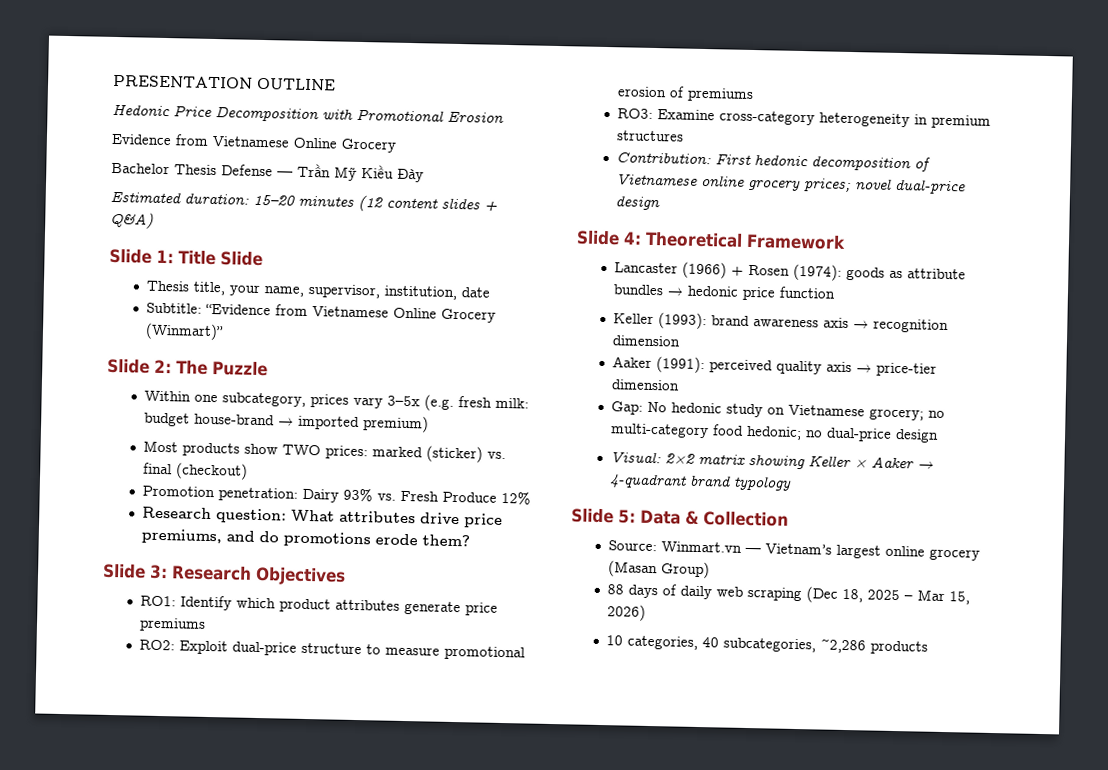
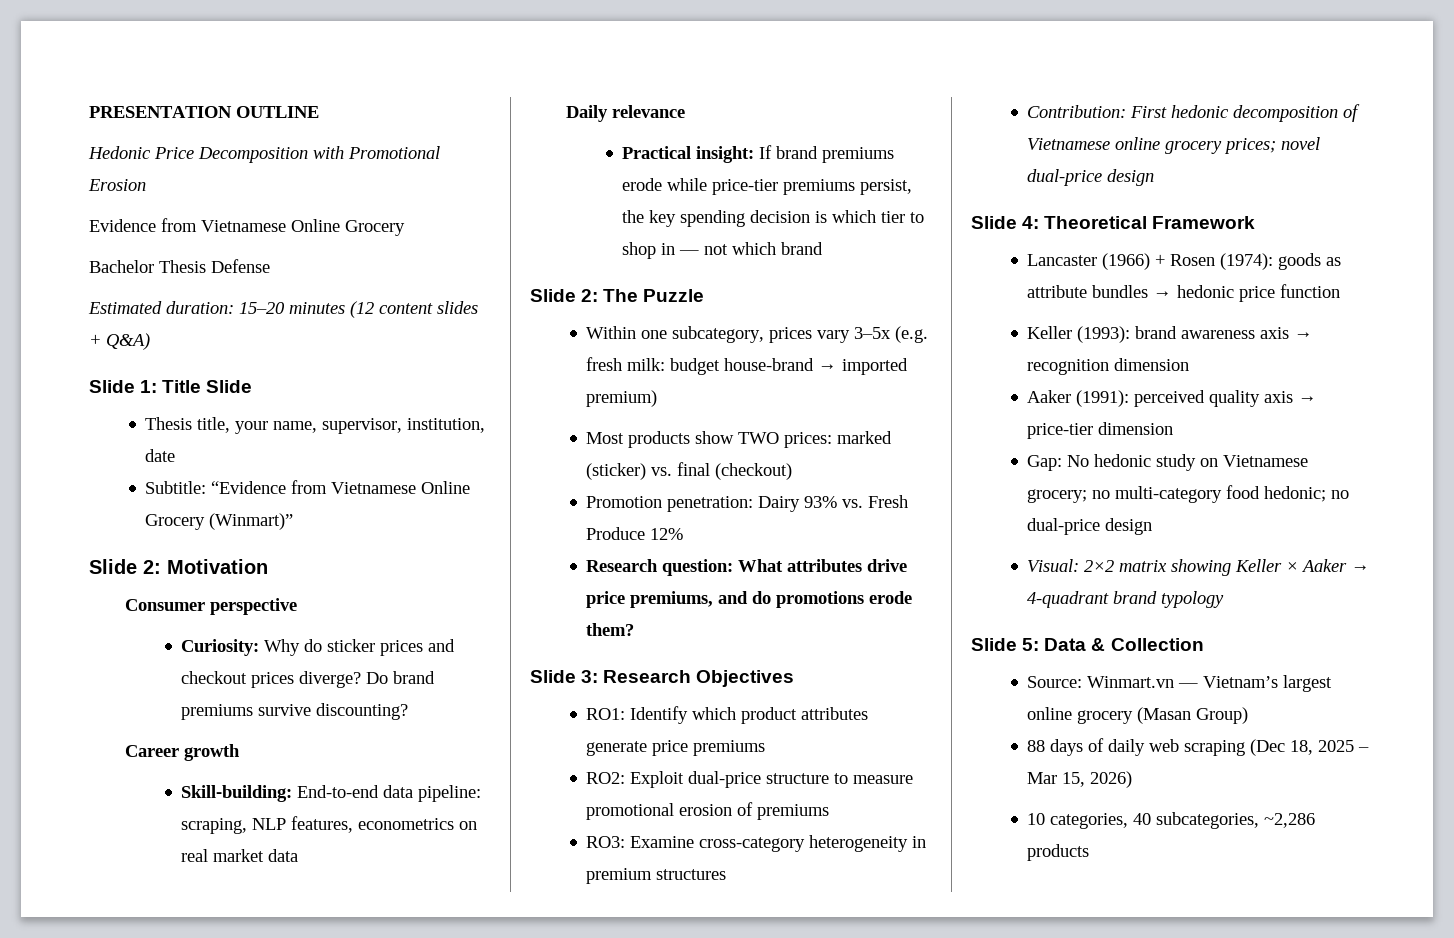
- Bachelor Thesis Defense — Trần Mỹ Kiều Đày
+ Bachelor Thesis Defense
+ Slide 2: Motivation
+ Consumer perspective
+ Curiosity: Why do sticker prices and checkout prices diverge? Do brand premiums survive discounting?
+ Career growth
+ Skill-building: End-to-end data pipeline: scraping, NLP features, econometrics on real market data
+ Daily relevance
+ Practical insight: If brand premiums erode while price-tier premiums persist, the key spending decision is which tier to shop in — not which brand

